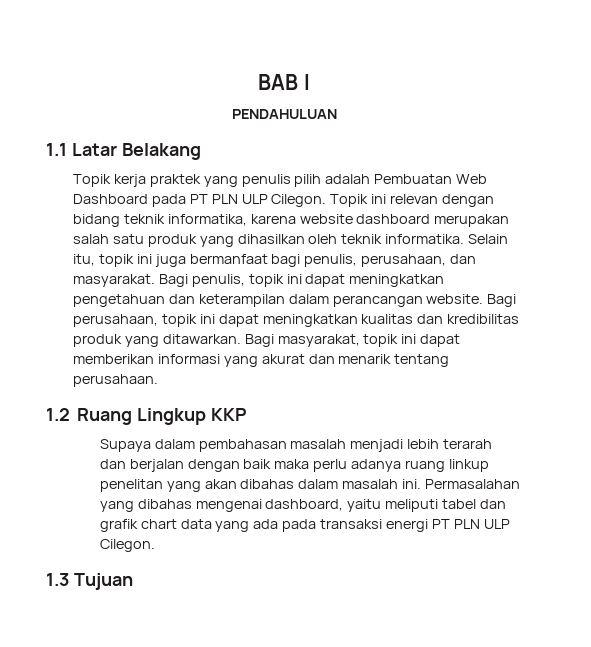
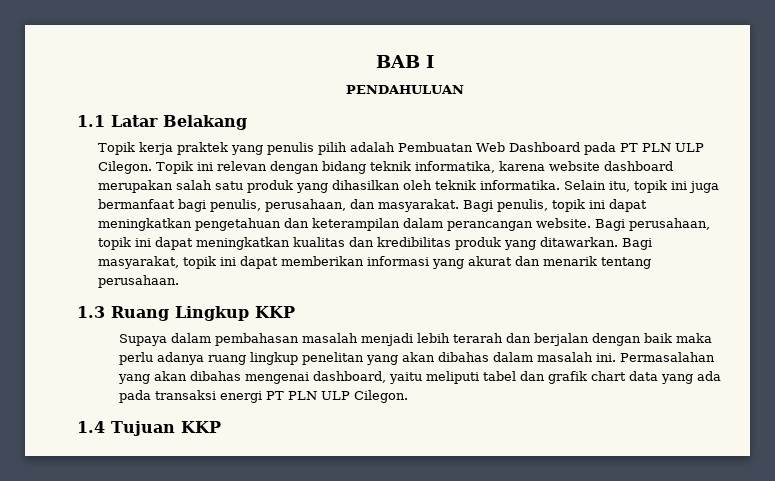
- 1.2 Ruang Lingkup KKP
+ 1.3 Ruang Lingkup KKP
- Supaya dalam pembahasan masalah menjadi lebih terarah dan berjalan dengan baik maka perlu adanya ruang linkup penelitan yang akan dibahas dalam masalah ini.
+ Supaya dalam pembahasan masalah menjadi lebih terarah dan berjalan dengan baik maka perlu adanya ruang lingkup penelitan yang akan dibahas dalam masalah ini.
- Permasalahan yang dibahas mengenai dashboard, yaitu meliputi tabel dan grafik chart data yang ada pada transaksi energi PT PLN ULP Cilegon.
+ Permasalahan yang akan dibahas mengenai dashboard, yaitu meliputi tabel dan grafik chart data yang ada pada transaksi energi PT PLN ULP Cilegon.
- 1.3 Tujuan
+ 1.4 Tujuan KKP

